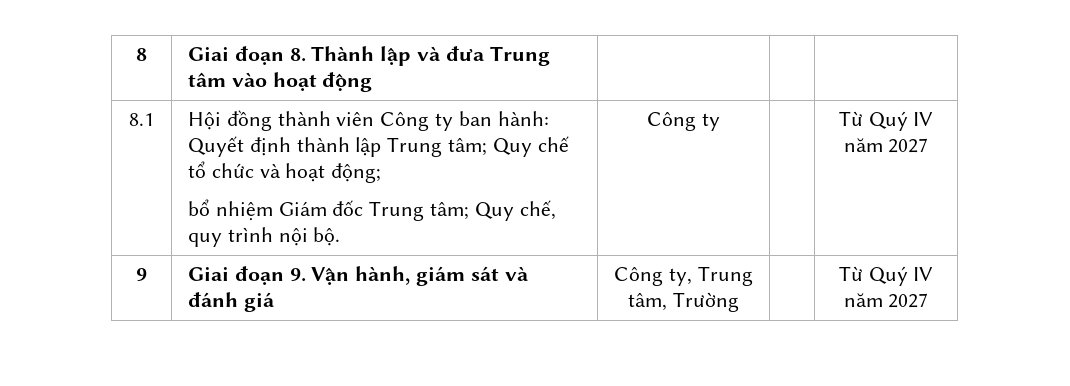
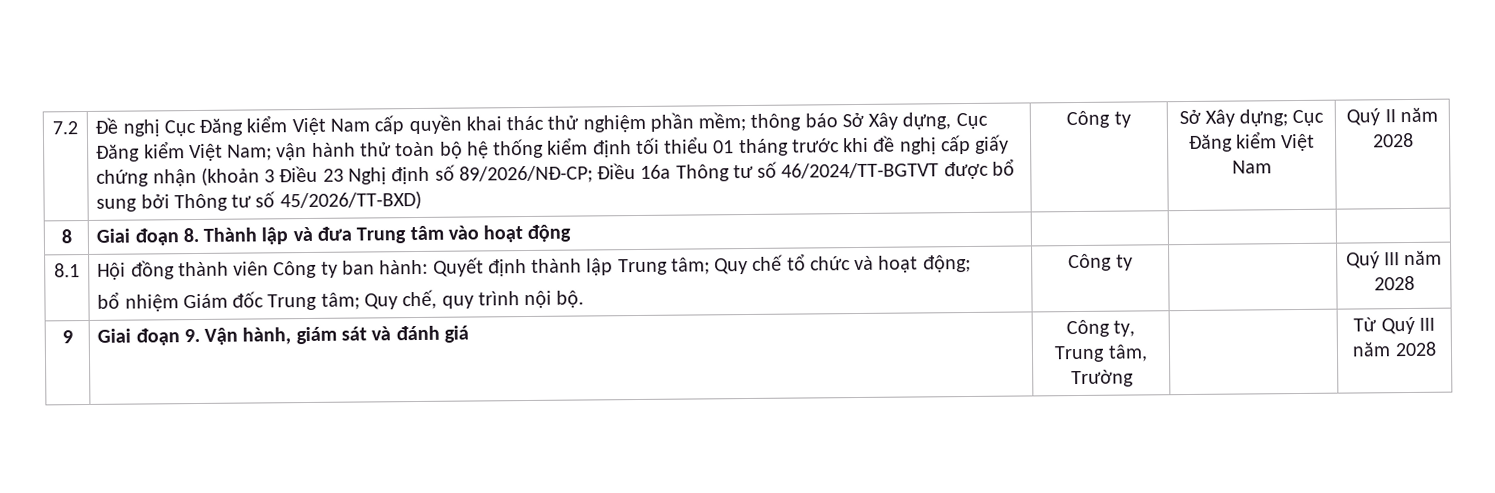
+ 7.2 | Đề nghị Cục Đăng kiểm Việt Nam cấp quyền khai thác thử nghiệm phần mềm; thông báo Sở Xây dựng, Cục Đăng kiểm Việt Nam; vận hành thử toàn bộ hệ thống kiểm định tối thiểu 01 tháng trước khi đề nghị cấp giấy chứng nhận (khoản 3 Điều 23 Nghị định số 89/2026/NĐ-CP; Điều 16a Thông tư số 46/2024/TT-BGTVT được bổ sung bởi Thông tư số 45/2026/TT-BXD) | Công ty | Sở Xây dựng; Cục Đăng kiểm Việt Nam | Quý II năm 2028
- Công ty | | Từ Quý IV năm 2027
+ Công ty | | Quý III năm 2028
- 9 | Giai đoạn 9. Vận hành, giám sát và đánh giá | Công ty, Trung tâm, Trường | | Từ Quý IV năm 2027
+ 9 | Giai đoạn 9. Vận hành, giám sát và đánh giá | Công ty, Trung tâm, Trường | | Từ Quý III năm 2028

